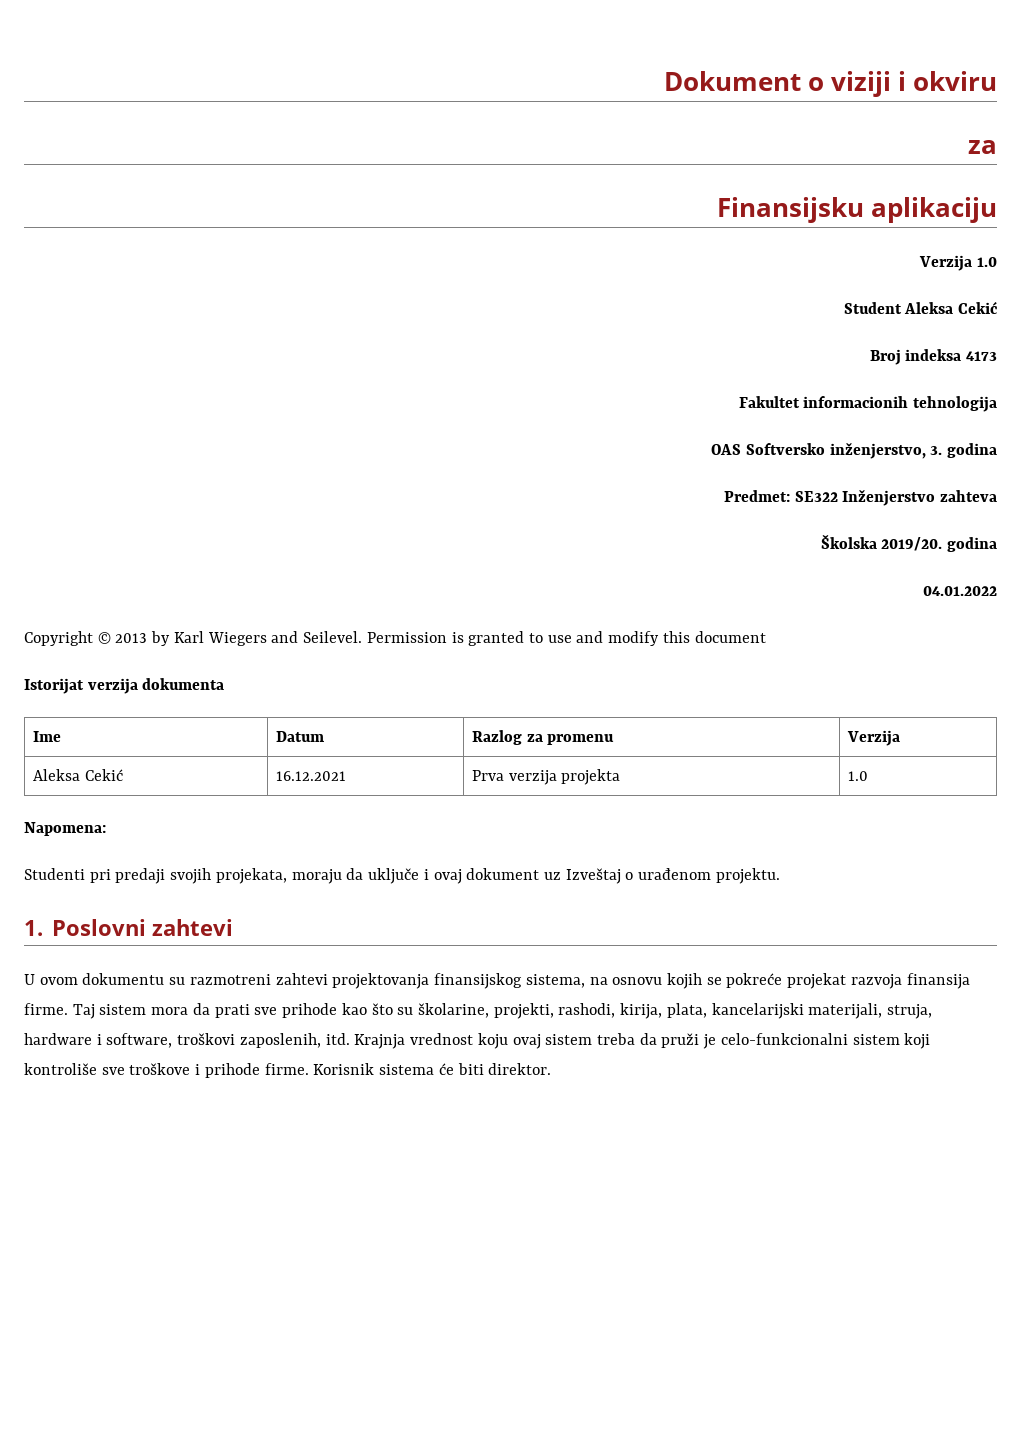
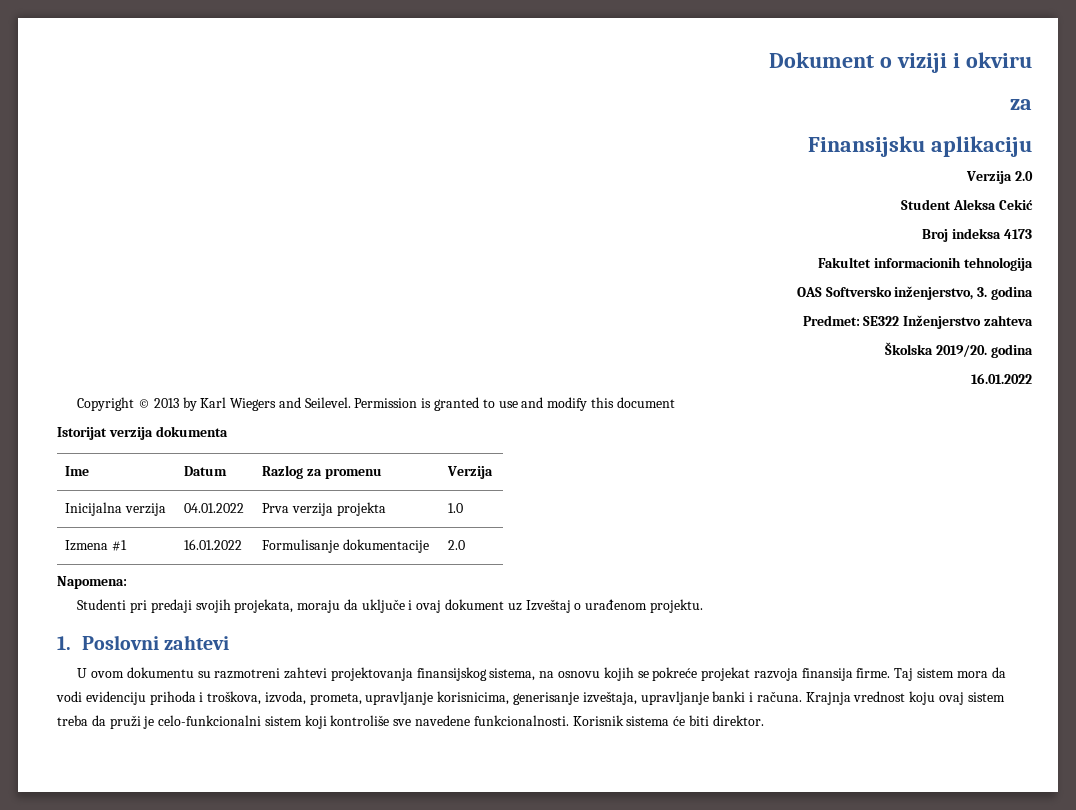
- Verzija 1.0
+ Verzija 2.0
  Školska 2019/20. godina
- 04.01.2022
+ 16.01.2022
- Aleksa Cekić | 16.12.2021 | Prva verzija projekta | 1.0
+ Inicijalna verzija | 04.01.2022 | Prva verzija projekta | 1.0
+ Izmena #1 | 16.01.2022 | Formulisanje dokumentacije | 2.0
- Taj sistem mora da prati sve prihode kao što su školarine, projekti, rashodi, kirija, plata, kancelarijski materijali, struja, hardware i software, troškovi zaposlenih, itd.
+ Taj sistem mora da vodi evidenciju prihoda i troškova, izvoda, prometa, upravljanje korisnicima, generisanje izveštaja, upravljanje banki i računa.
- Krajnja vrednost koju ovaj sistem treba da pruži je celo-funkcionalni sistem koji kontroliše sve troškove i prihode firme.
+ Krajnja vrednost koju ovaj sistem treba da pruži je celo-funkcionalni sistem koji kontroliše sve navedene funkcionalnosti.

